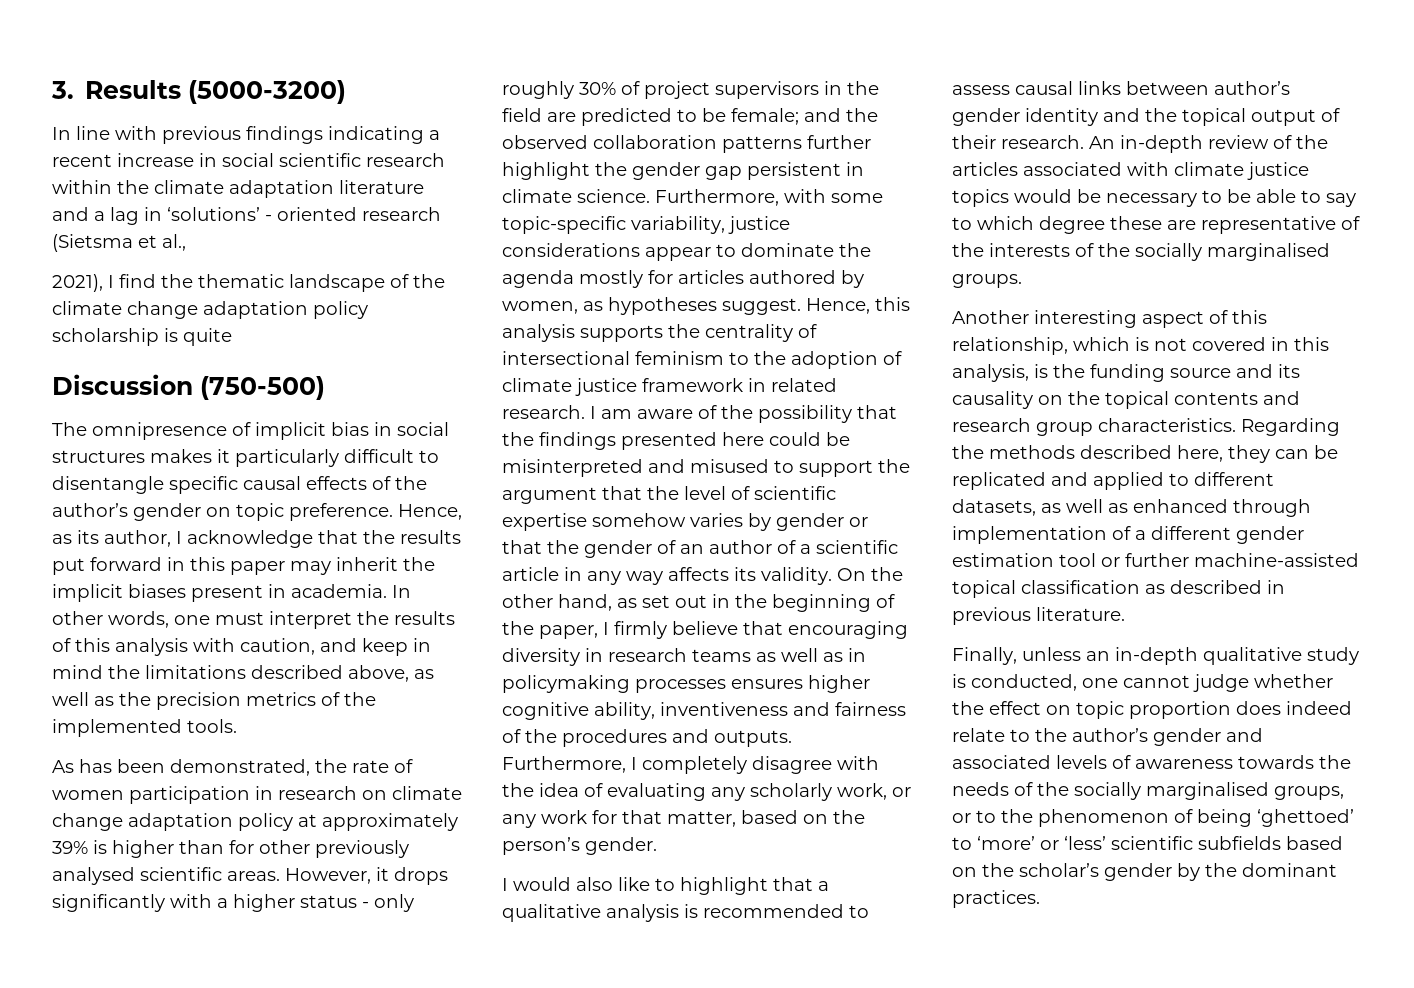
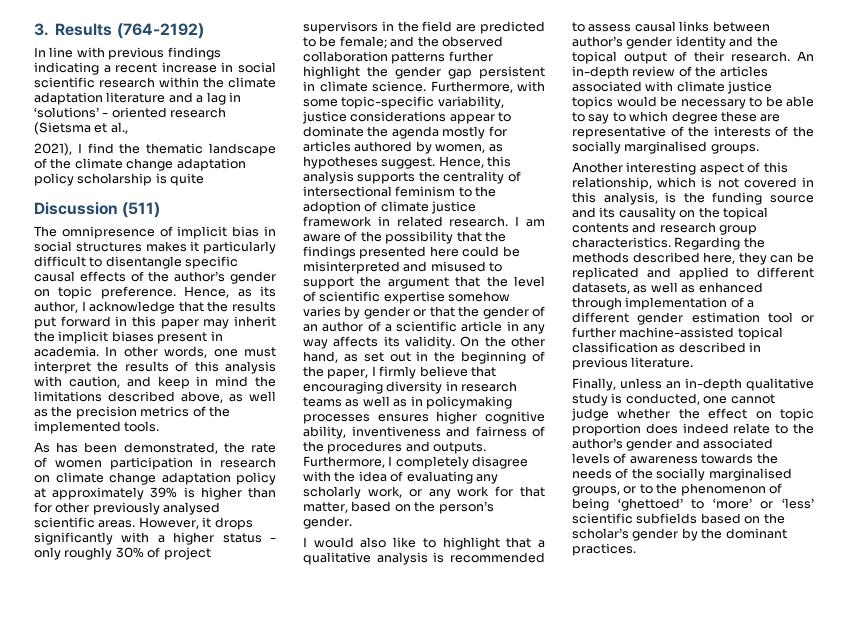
- 3. Results (5000-3200)
+ 3. Results (764-2192)
- Discussion (750-500)
+ Discussion (511)

